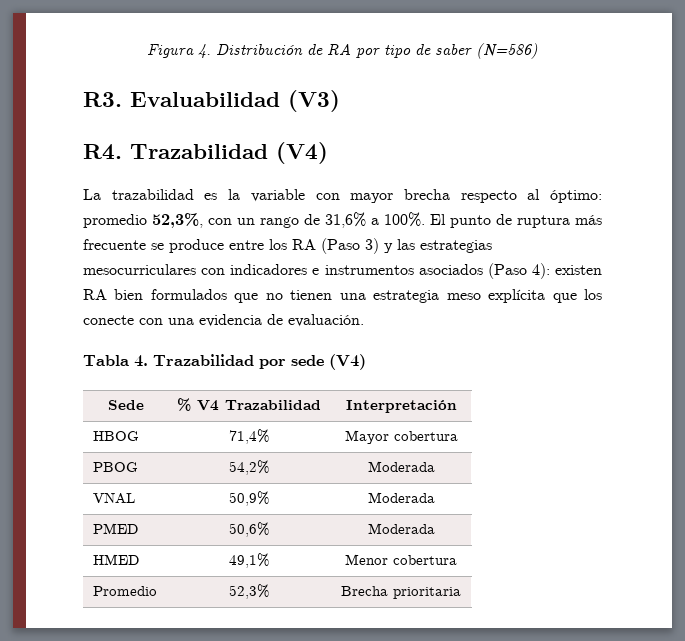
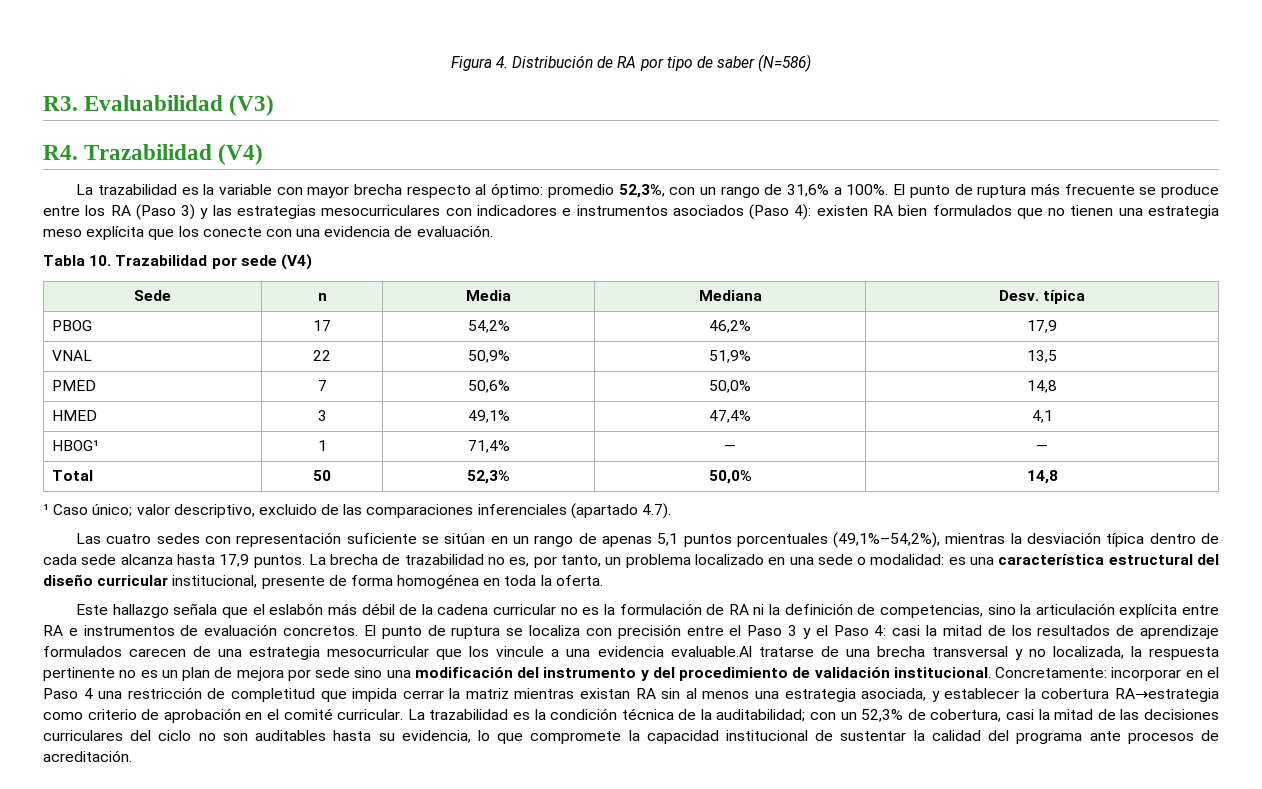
- Tabla 4. Trazabilidad por sede (V4)
+ Tabla 10. Trazabilidad por sede (V4)
- Sede | % V4 Trazabilidad | Interpretación
- HBOG | 71,4% | Mayor cobertura
- PBOG | 54,2% | Moderada
- VNAL | 50,9% | Moderada
- PMED | 50,6% | Moderada
- HMED | 49,1% | Menor cobertura
- Promedio | 52,3% | Brecha prioritaria
+ Sede | n | Media | Mediana | Desv. típica
+ PBOG | 17 | 54,2% | 46,2% | 17,9
+ VNAL | 22 | 50,9% | 51,9% | 13,5
+ PMED | 7 | 50,6% | 50,0% | 14,8
+ HMED | 3 | 49,1% | 47,4% | 4,1
+ HBOG¹ | 1 | 71,4% | — | —
+ Total | 50 | 52,3% | 50,0% | 14,8
+ ¹ Caso único; valor descriptivo, excluido de las comparaciones inferenciales (apartado 4.7).
+ Las cuatro sedes con representación suficiente se sitúan en un rango de apenas 5,1 puntos porcentuales (49,1%–54,2%), mientras la desviación típica dentro de cada sede alcanza hasta 17,9 puntos. La brecha de trazabilidad no es, por tanto, un problema localizado en una sede o modalidad: es una característica estructural del diseño curricular institucional, presente de forma homogénea en toda la oferta.
+ Este hallazgo señala que el eslabón más débil de la cadena curricular no es la formulación de RA ni la definición de competencias, sino la articulación explícita entre RA e instrumentos de evaluación concretos. El punto de ruptura se localiza con precisión entre el Paso 3 y el Paso 4: casi la mitad de los resultados de aprendizaje formulados carecen de una estrategia mesocurricular que los vincule a una evidencia evaluable.Al tratarse de una brecha transversal y no localizada, la respuesta pertinente no es un plan de mejora por sede sino una modificación del instrumento y del procedimiento de validación institucional. Concretamente: incorporar en el Paso 4 una restricción de completitud que impida cerrar la matriz mientras existan RA sin al menos una estrategia asociada, y establecer la cobertura RA→estrategia como criterio de aprobación en el comité curricular. La trazabilidad es la condición técnica de la auditabilidad; con un 52,3% de cobertura, casi la mitad de las decisiones curriculares del ciclo no son auditables hasta su evidencia, lo que compromete la capacidad institucional de sustentar la calidad del programa ante procesos de acreditación.

